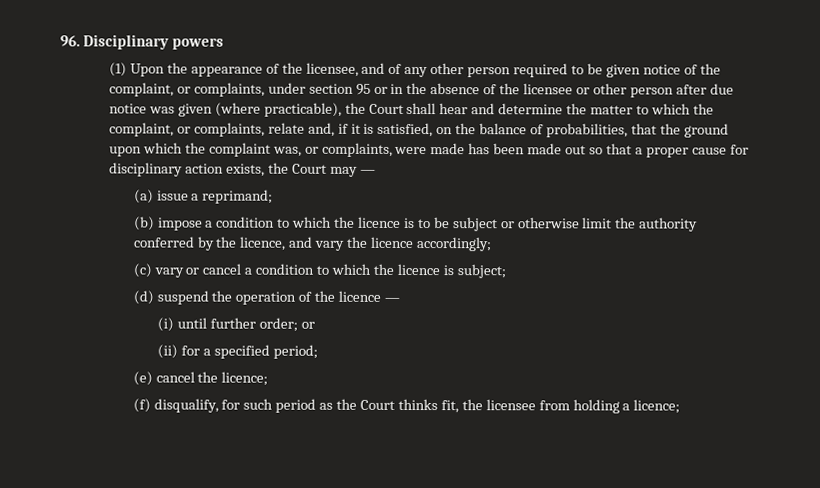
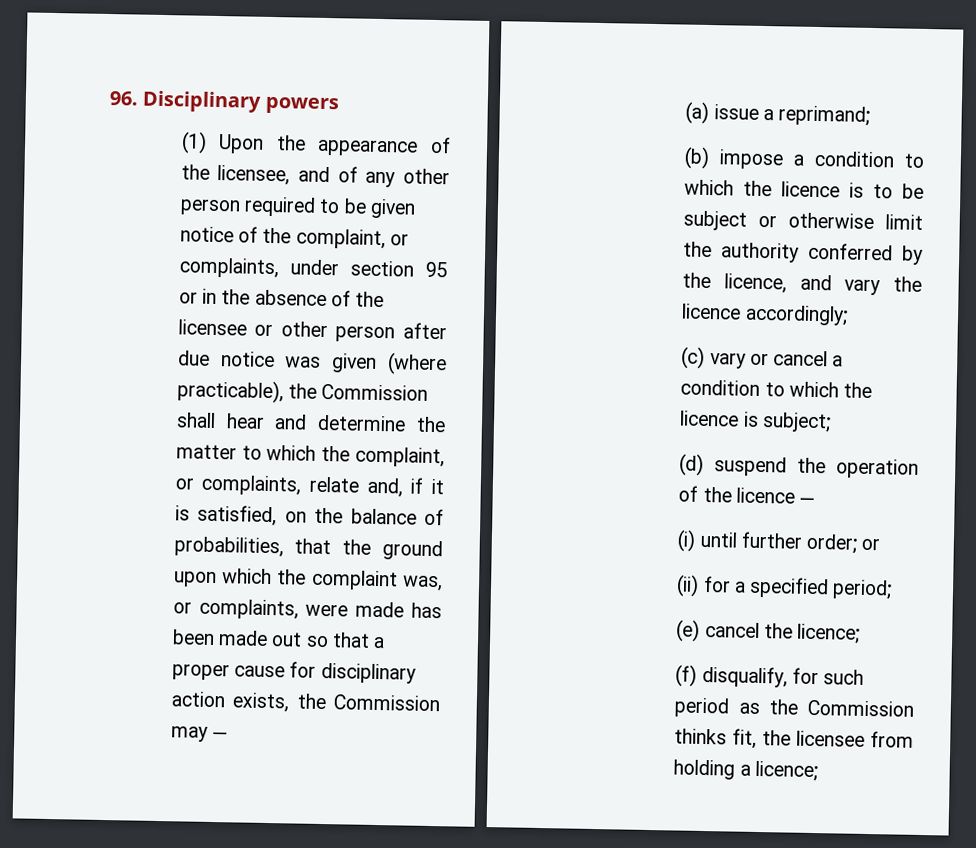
- (1) Upon the appearance of the licensee, and of any other person required to be given notice of the complaint, or complaints, under section 95 or in the absence of the licensee or other person after due notice was given (where practicable), the Court shall hear and determine the matter to which the complaint, or complaints, relate and, if it is satisfied, on the balance of probabilities, that the ground upon which the complaint was, or complaints, were made has been made out so that a proper cause for disciplinary action exists, the Court may —
+ (1) Upon the appearance of the licensee, and of any other person required to be given notice of the complaint, or complaints, under section 95 or in the absence of the licensee or other person after due notice was given (where practicable), the Commission shall hear and determine the matter to which the complaint, or complaints, relate and, if it is satisfied, on the balance of probabilities, that the ground upon which the complaint was, or complaints, were made has been made out so that a proper cause for disciplinary action exists, the Commission may —
- (f) disqualify, for such period as the Court thinks fit, the licensee from holding a licence;
+ (f) disqualify, for such period as the Commission thinks fit, the licensee from holding a licence;

